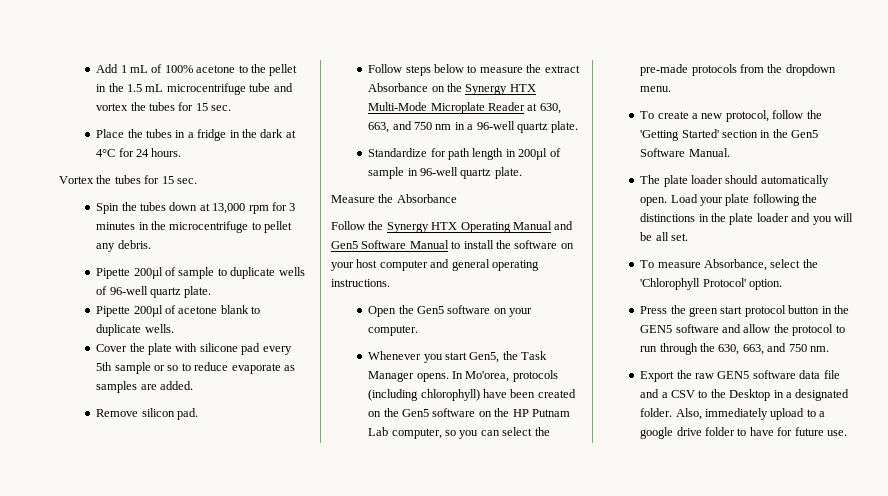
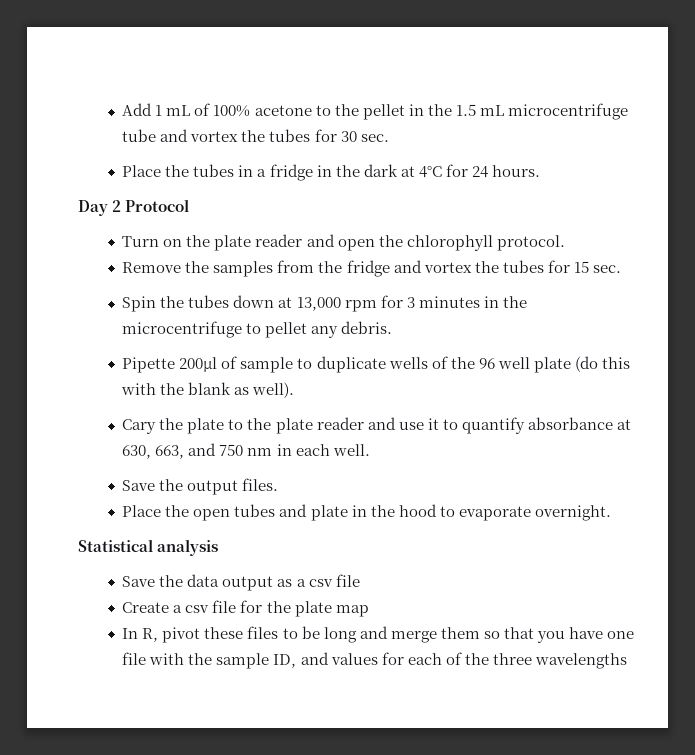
- Add 1 mL of 100% acetone to the pellet in the 1.5 mL microcentrifuge tube and vortex the tubes for 15 sec.
+ Add 1 mL of 100% acetone to the pellet in the 1.5 mL microcentrifuge tube and vortex the tubes for 30 sec.
- Vortex the tubes for 15 sec.
+ Day 2 Protocol
+ Turn on the plate reader and open the chlorophyll protocol.
+ Remove the samples from the fridge and vortex the tubes for 15 sec.
- Pipette 200µl of sample to duplicate wells of 96-well quartz plate.
- Pipette 200µl of acetone blank to duplicate wells.
- Cover the plate with silicone pad every 5th sample or so to reduce evaporate as samples are added.
- Remove silicon pad.
- Follow steps below to measure the extract Absorbance on the Synergy HTX Multi-Mode Microplate Reader at 630, 663, and 750 nm in a 96-well quartz plate.
- Standardize for path length in 200µl of sample in 96-well quartz plate.
- Measure the Absorbance
- Follow the Synergy HTX Operating Manual and Gen5 Software Manual to install the software on your host computer and general operating instructions.
- Open the Gen5 software on your computer.
- Whenever you start Gen5, the Task Manager opens. In Mo'orea, protocols (including chlorophyll) have been created on the Gen5 software on the HP Putnam Lab computer, so you can select the pre-made protocols from the dropdown menu.
- To create a new protocol, follow the 'Getting Started' section in the Gen5 Software Manual.
- The plate loader should automatically open. Load your plate following the distinctions in the plate loader and you will be all set.
- To measure Absorbance, select the 'Chlorophyll Protocol' option.
- Press the green start protocol button in the GEN5 software and allow the protocol to run through the 630, 663, and 750 nm.
- Export the raw GEN5 software data file and a CSV to the Desktop in a designated folder. Also, immediately upload to a google drive folder to have for future use.
+ Pipette 200µl of sample to duplicate wells of the 96 well plate (do this with the blank as well).
+ Cary the plate to the plate reader and use it to quantify absorbance at 630, 663, and 750 nm in each well.
+ Save the output files.
+ Place the open tubes and plate in the hood to evaporate overnight.
+ Statistical analysis
+ Save the data output as a csv file
+ Create a csv file for the plate map
+ In R, pivot these files to be long and merge them so that you have one file with the sample ID, and values for each of the three wavelengths

